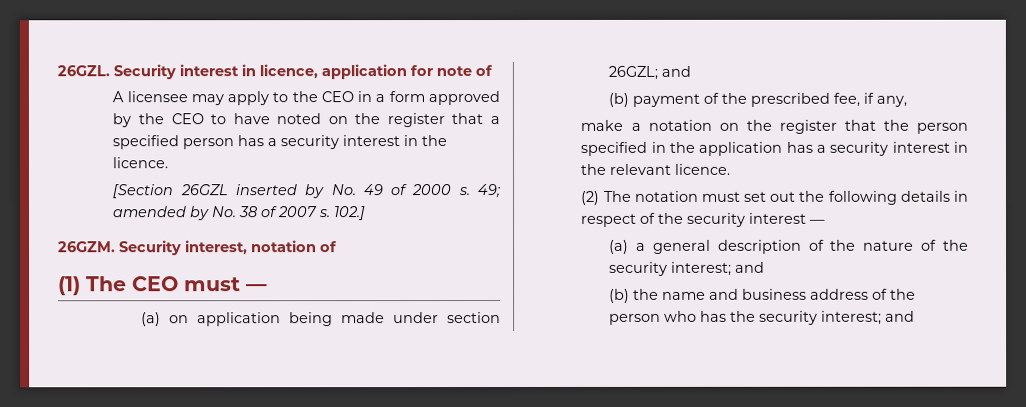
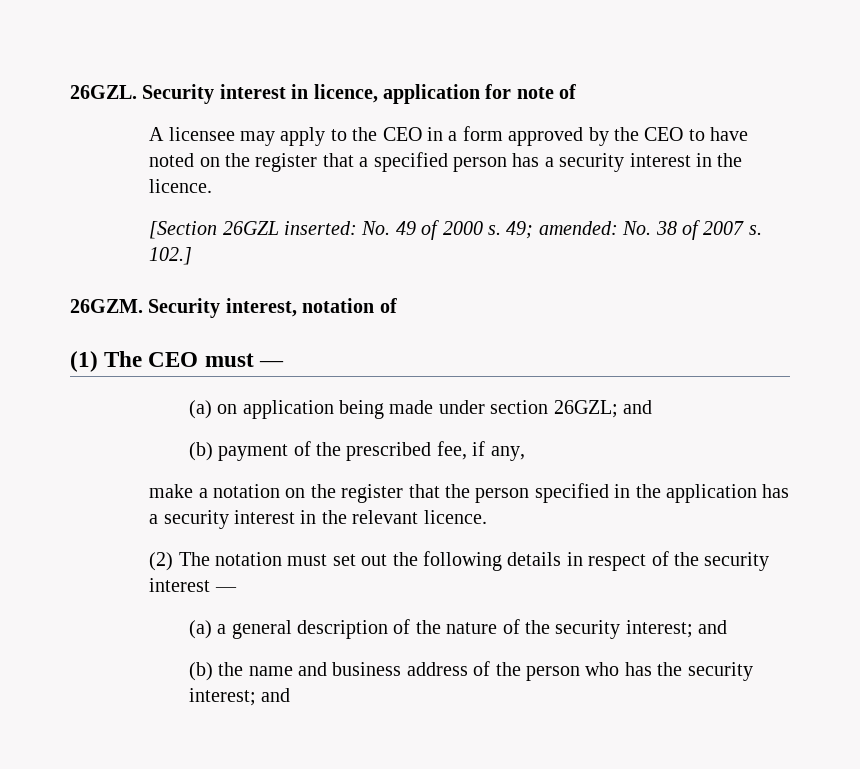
- [Section 26GZL inserted by No. 49 of 2000 s.
+ [Section 26GZL inserted: No. 49 of 2000 s.
- 49; amended by No. 38 of 2007 s.
+ 49; amended: No. 38 of 2007 s.

